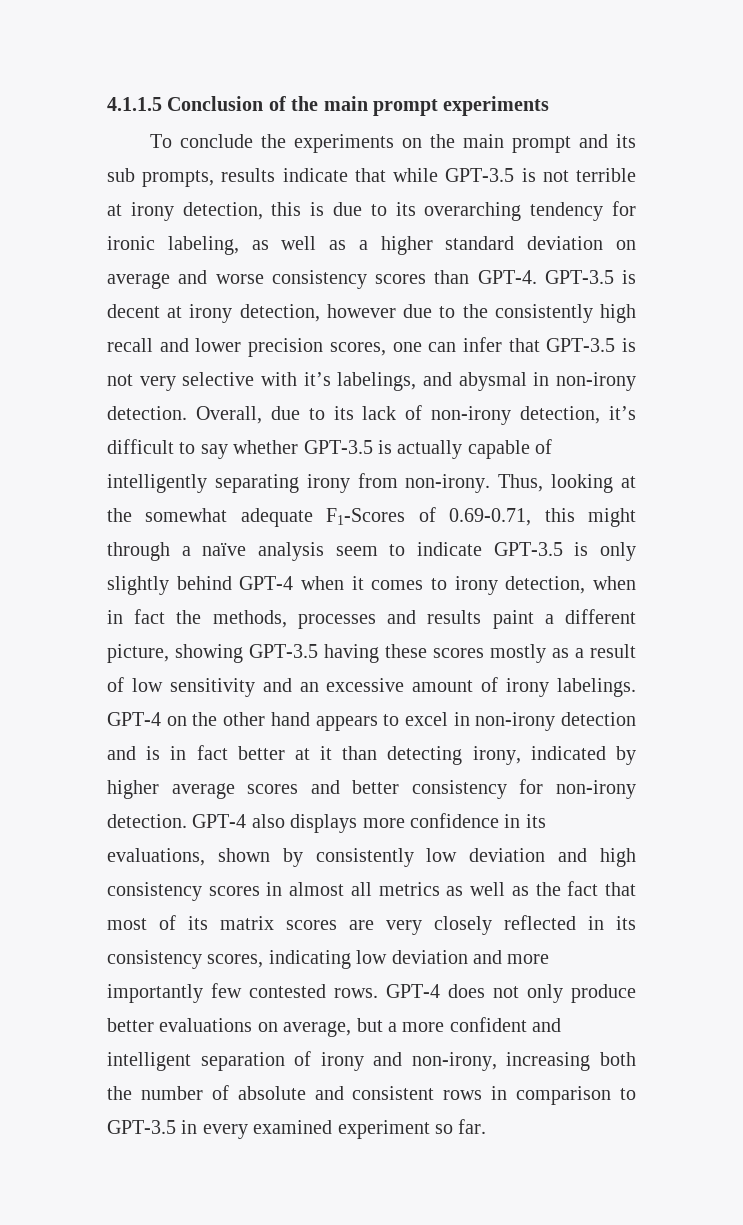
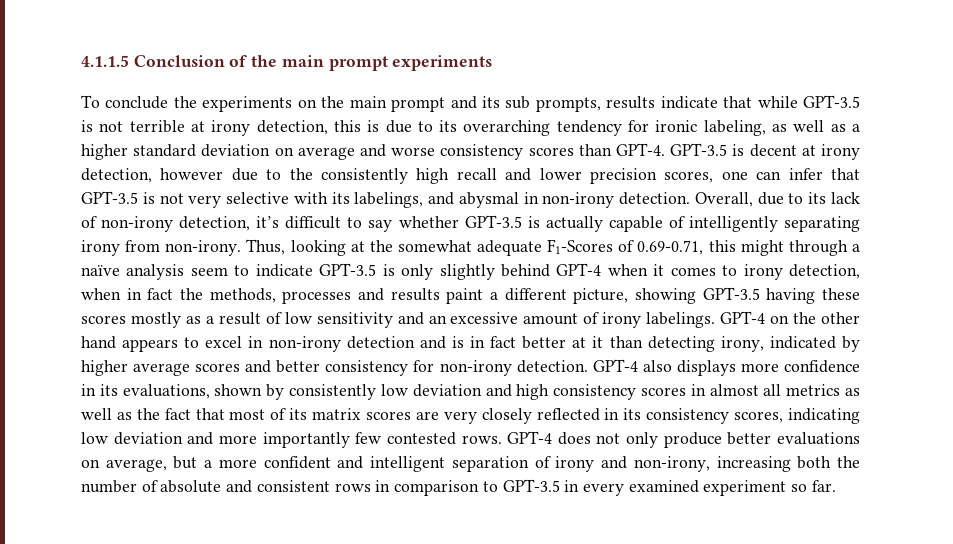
- GPT-3.5 is decent at irony detection, however due to the consistently high recall and lower precision scores, one can infer that GPT-3.5 is not very selective with it’s labelings, and abysmal in non-irony detection.
+ GPT-3.5 is decent at irony detection, however due to the consistently high recall and lower precision scores, one can infer that GPT-3.5 is not very selective with its labelings, and abysmal in non-irony detection.

